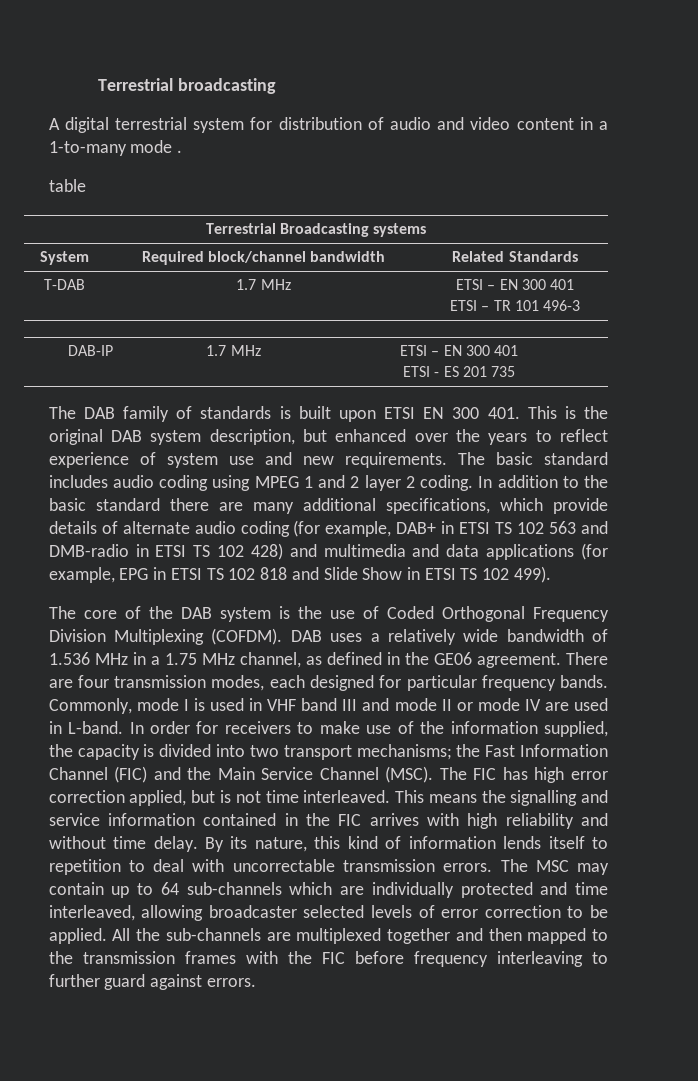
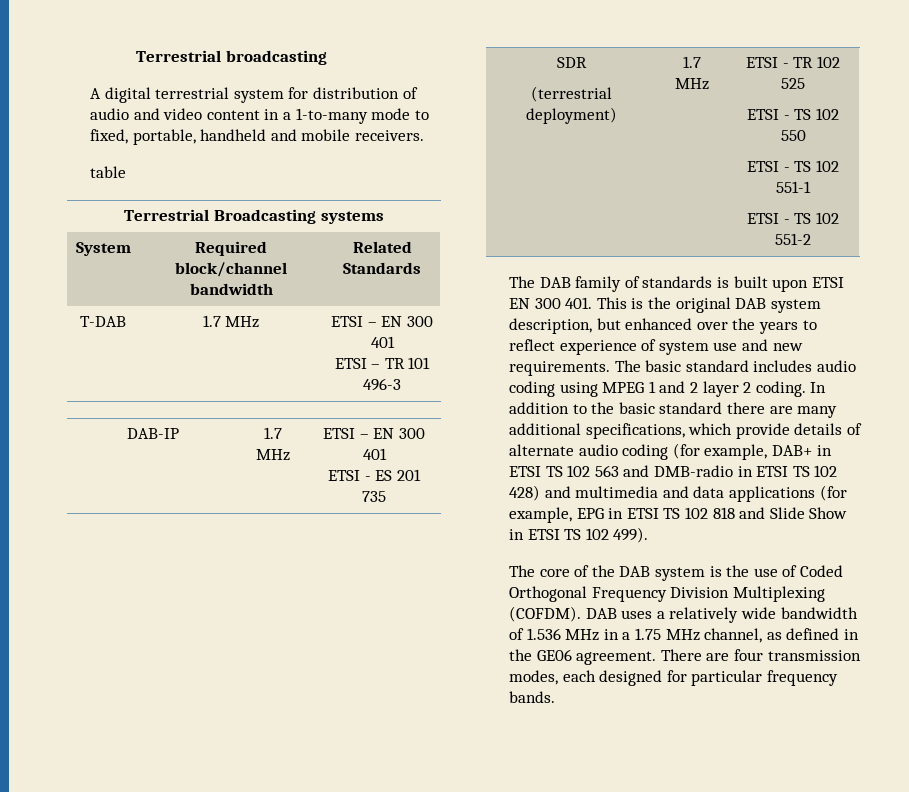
- A digital terrestrial system for distribution of audio and video content in a 1-to-many mode .
+ A digital terrestrial system for distribution of audio and video content in a 1-to-many mode to fixed, portable, handheld and mobile receivers.
+ SDR
+ (terrestrial deployment) | 1.7 MHz | ETSI - TR 102 525
+ ETSI - TS 102 550
+ ETSI - TS 102 551-1
+ ETSI - TS 102 551-2
- Commonly, mode I is used in VHF band III and mode II or mode IV are used in L-band. In order for receivers to make use of the information supplied, the capacity is divided into two transport mechanisms; the Fast Information Channel (FIC) and the Main Service Channel (MSC). The FIC has high error correction applied, but is not time interleaved. This means the signalling and service information contained in the FIC arrives with high reliability and without time delay. By its nature, this kind of information lends itself to repetition to deal with uncorrectable transmission errors. The MSC may contain up to 64 sub-channels which are individually protected and time interleaved, allowing broadcaster selected levels of error correction to be applied. All the sub-channels are multiplexed together and then mapped to the transmission frames with the FIC before frequency interleaving to further guard against errors.

